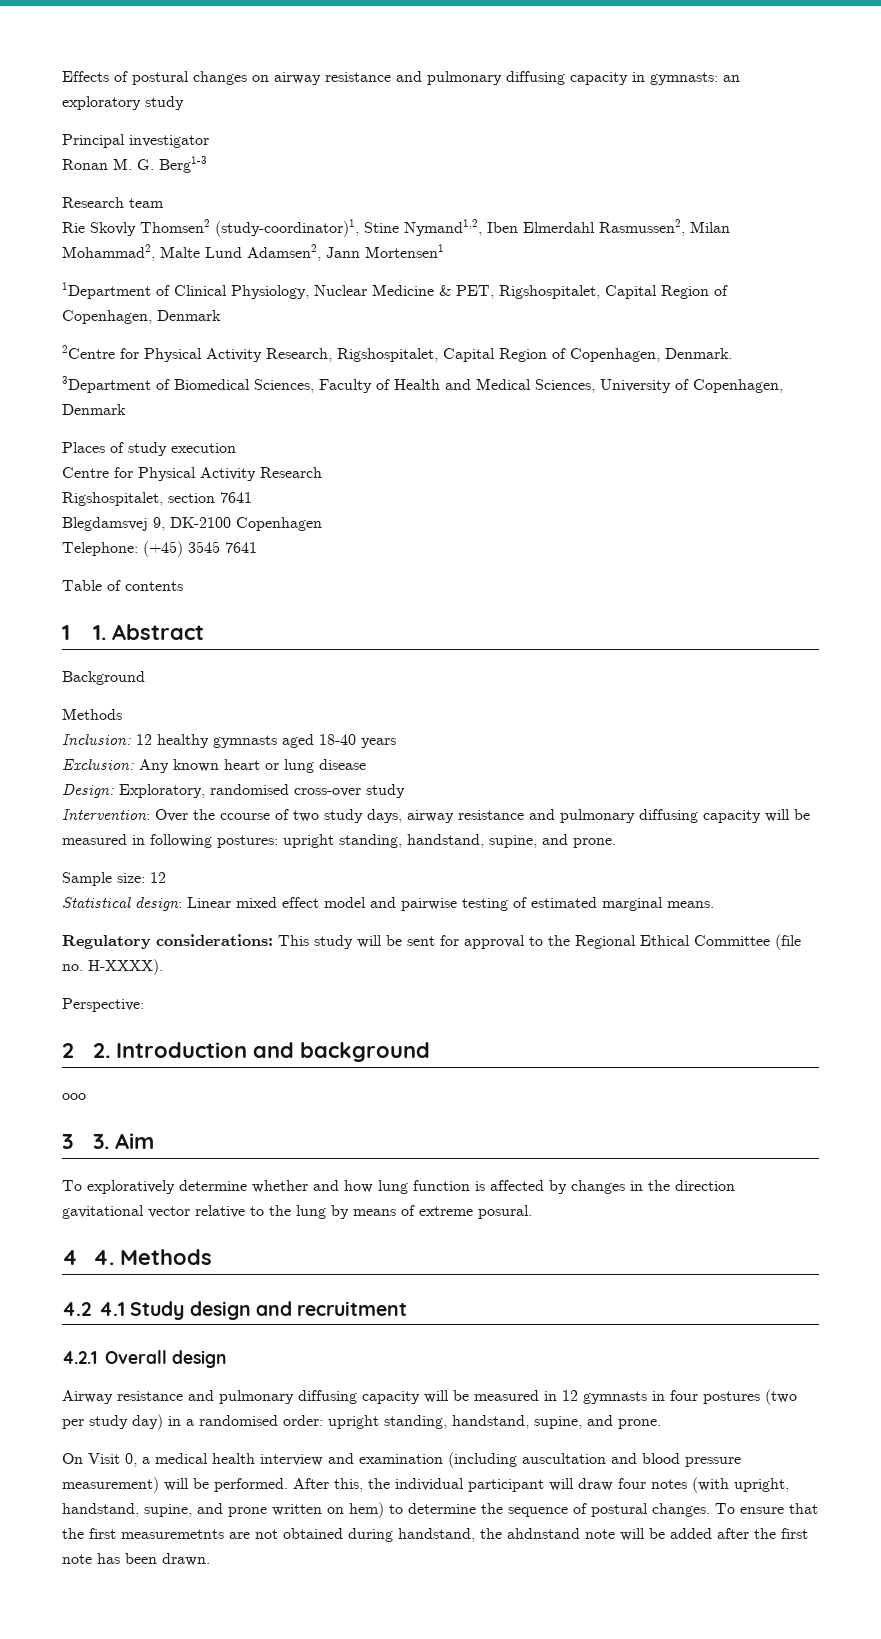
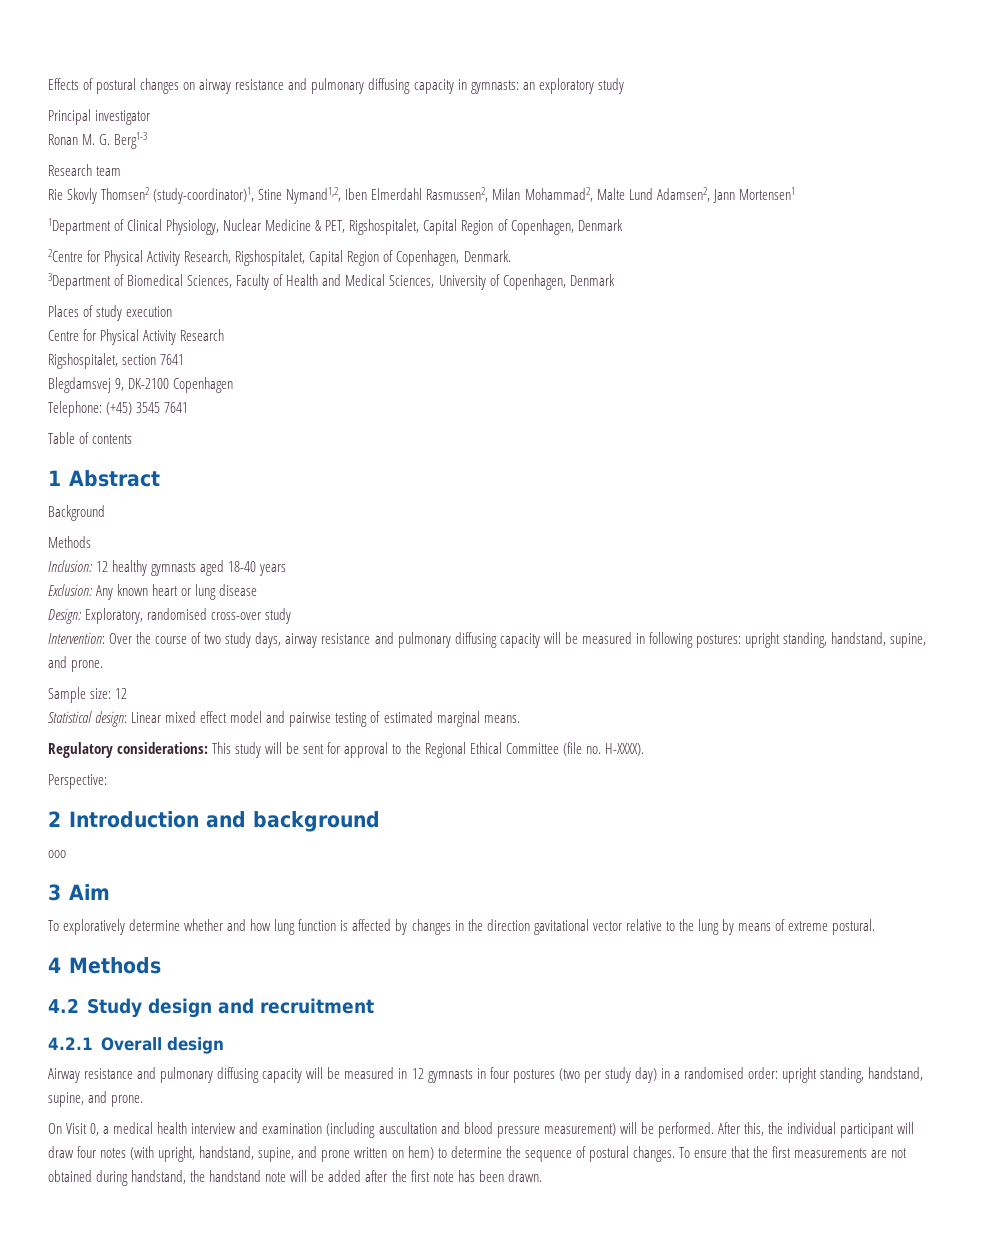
- 1 1. Abstract
+ 1 Abstract
- Intervention: Over the ccourse of two study days, airway resistance and pulmonary diffusing capacity will be measured in following postures: upright standing, handstand, supine, and prone.
+ Intervention: Over the course of two study days, airway resistance and pulmonary diffusing capacity will be measured in following postures: upright standing, handstand, supine, and prone.
- 2 2. Introduction and background
+ 2 Introduction and background
- 3 3. Aim
+ 3 Aim
- To exploratively determine whether and how lung function is affected by changes in the direction gavitational vector relative to the lung by means of extreme posural.
+ To exploratively determine whether and how lung function is affected by changes in the direction gavitational vector relative to the lung by means of extreme postural.
- 4 4. Methods
+ 4 Methods
- 4.2 4.1 Study design and recruitment
+ 4.2 Study design and recruitment
- To ensure that the first measuremetnts are not obtained during handstand, the ahdnstand note will be added after the first note has been drawn.
+ To ensure that the first measurements are not obtained during handstand, the handstand note will be added after the first note has been drawn.

